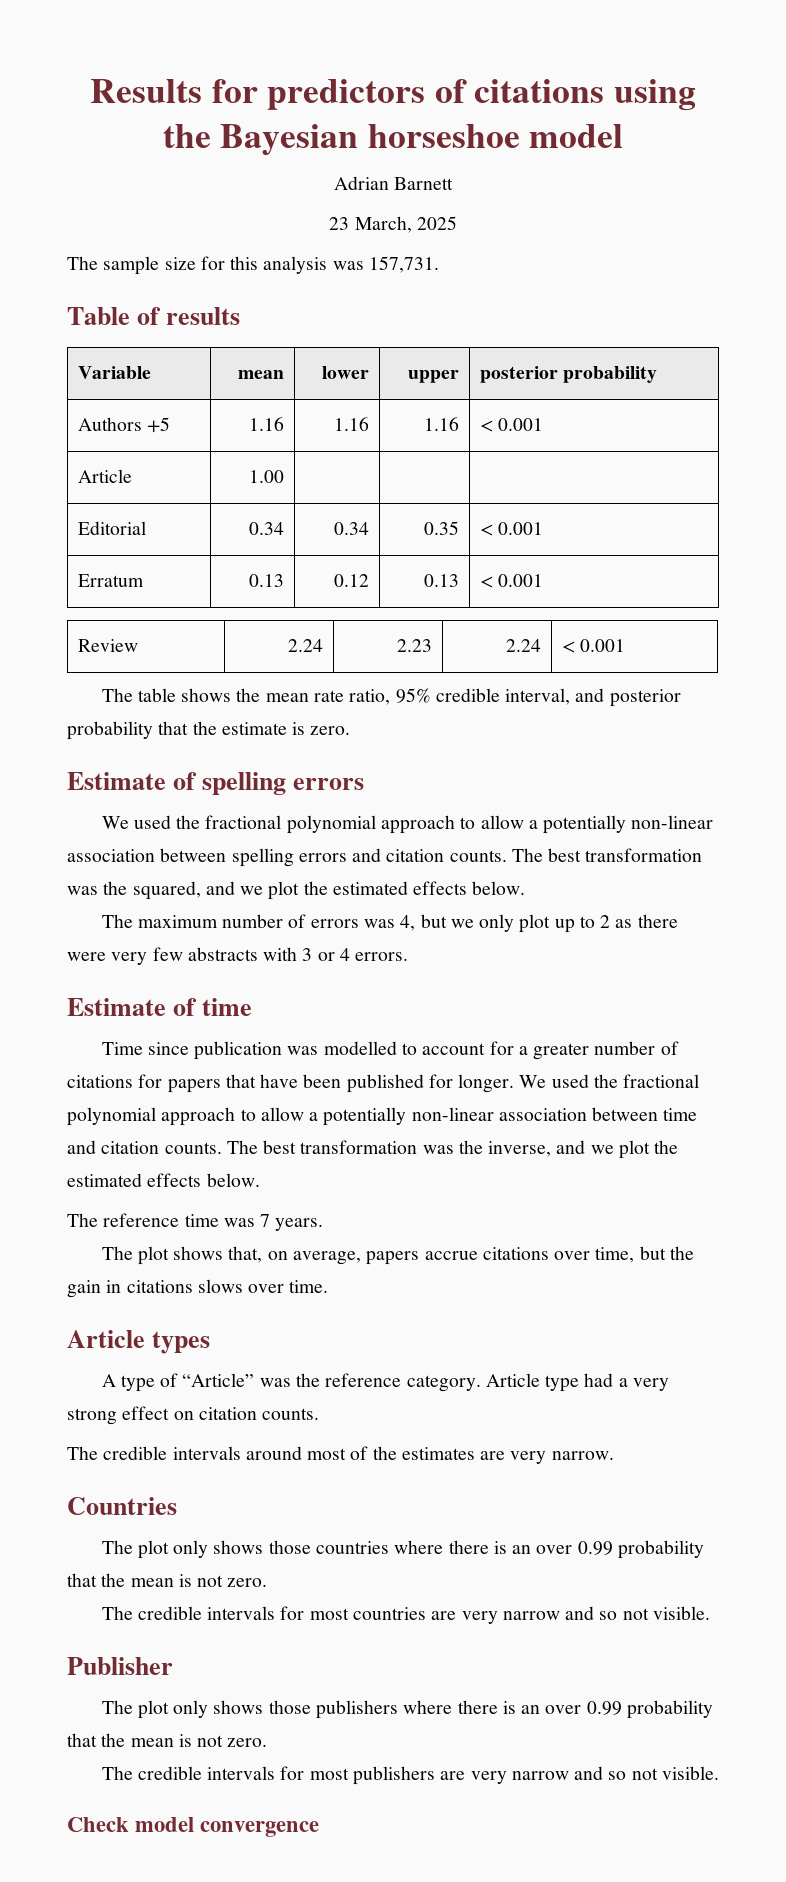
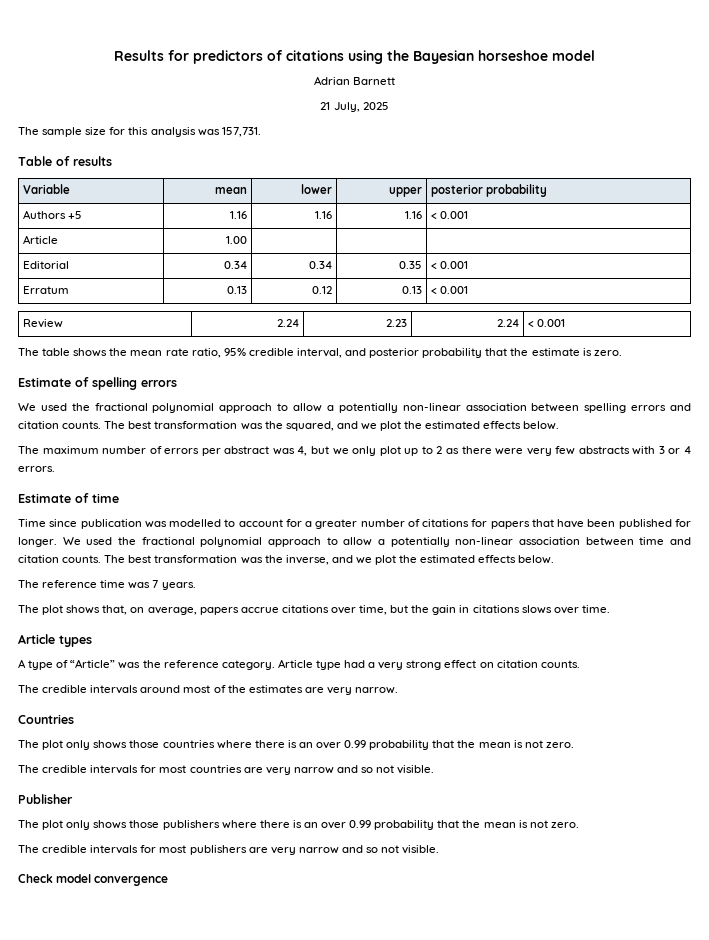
- 23 March, 2025
+ 21 July, 2025
- The maximum number of errors was 4, but we only plot up to 2 as there were very few abstracts with 3 or 4 errors.
+ The maximum number of errors per abstract was 4, but we only plot up to 2 as there were very few abstracts with 3 or 4 errors.

